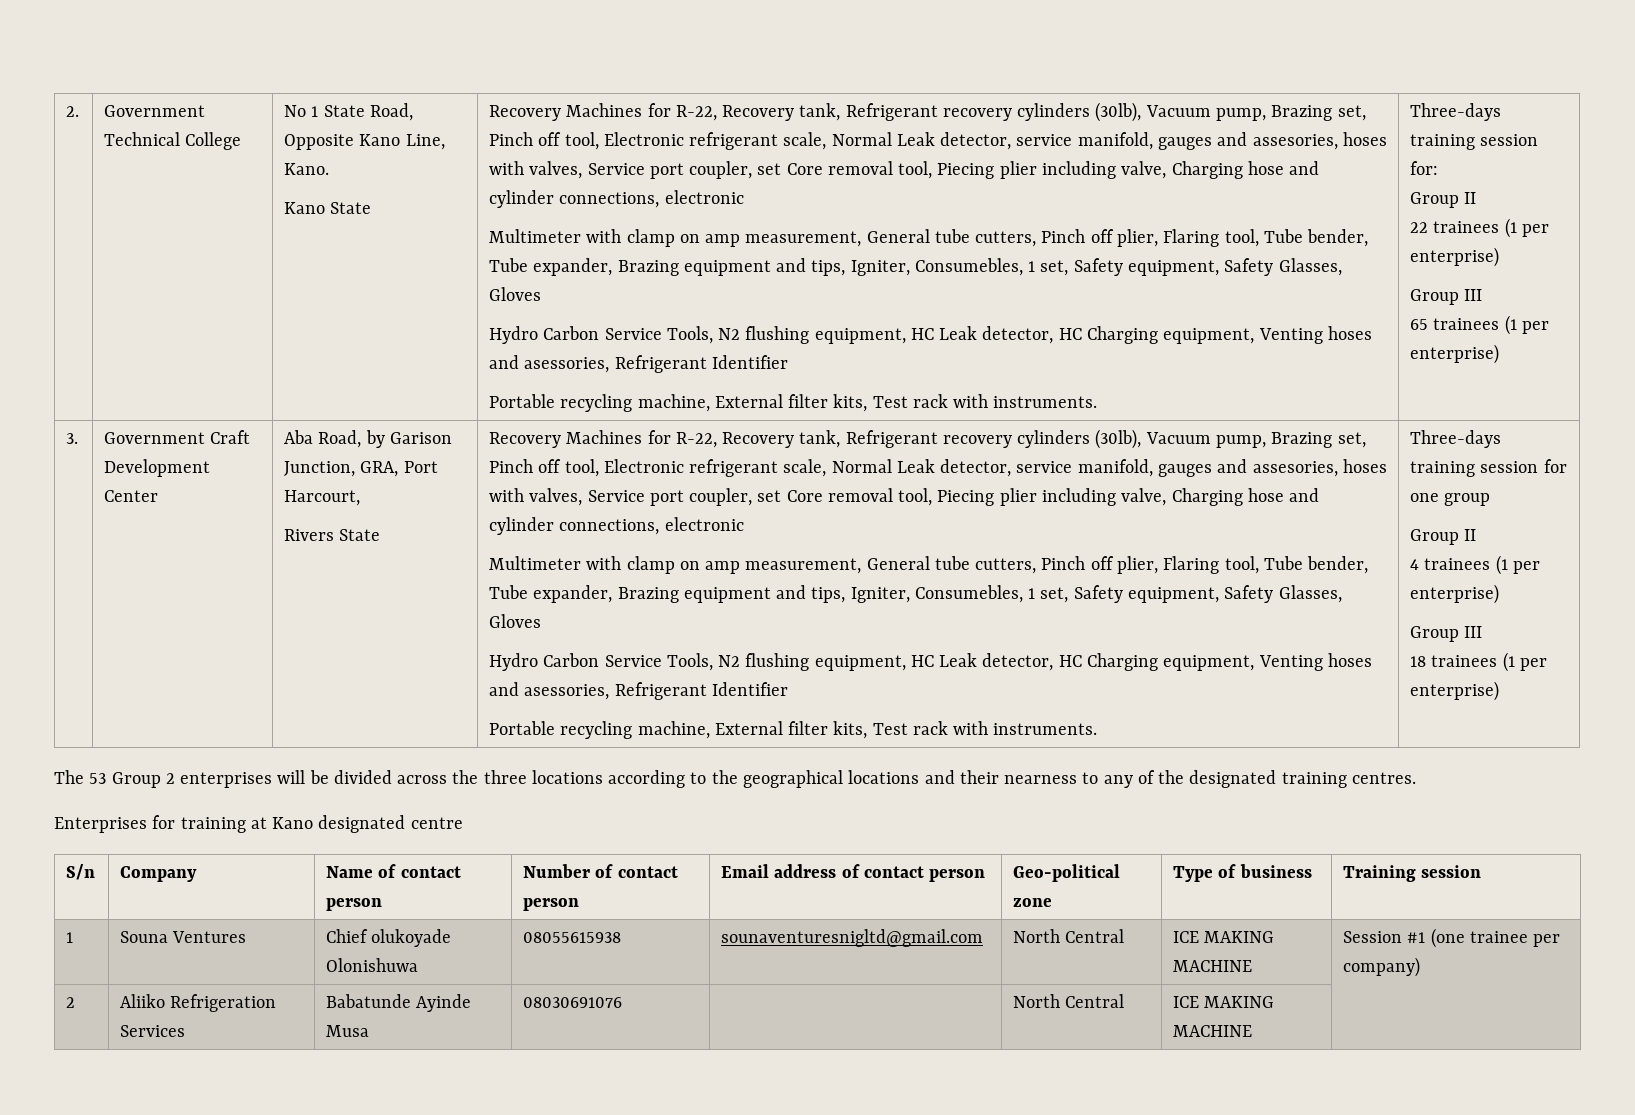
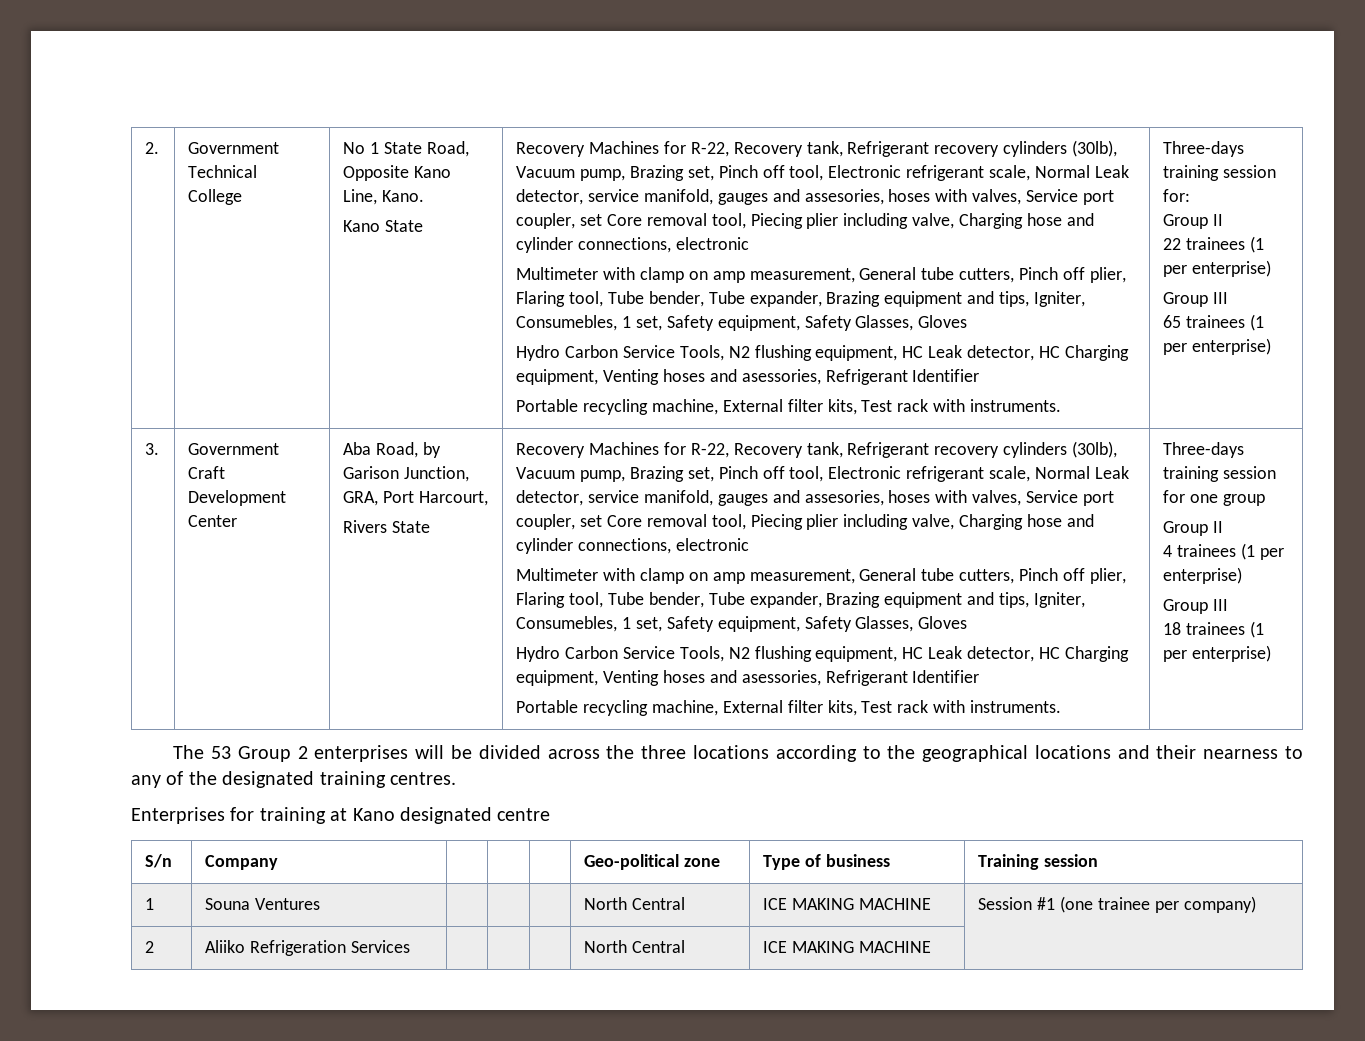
- S/n | Company | Name of contact person | Number of contact person | Email address of contact person | Geo-political zone | Type of business | Training session
+ S/n | Company | | | | Geo-political zone | Type of business | Training session
- 1 | Souna Ventures | Chief olukoyade Olonishuwa | 08055615938 | sounaventuresnigltd@gmail.com | North Central | ICE MAKING MACHINE | Session #1 (one trainee per company)
+ 1 | Souna Ventures | | | | North Central | ICE MAKING MACHINE | Session #1 (one trainee per company)
- 2 | Aliiko Refrigeration Services | Babatunde Ayinde Musa | 08030691076 | | North Central | ICE MAKING MACHINE |
+ 2 | Aliiko Refrigeration Services | | | | North Central | ICE MAKING MACHINE |

